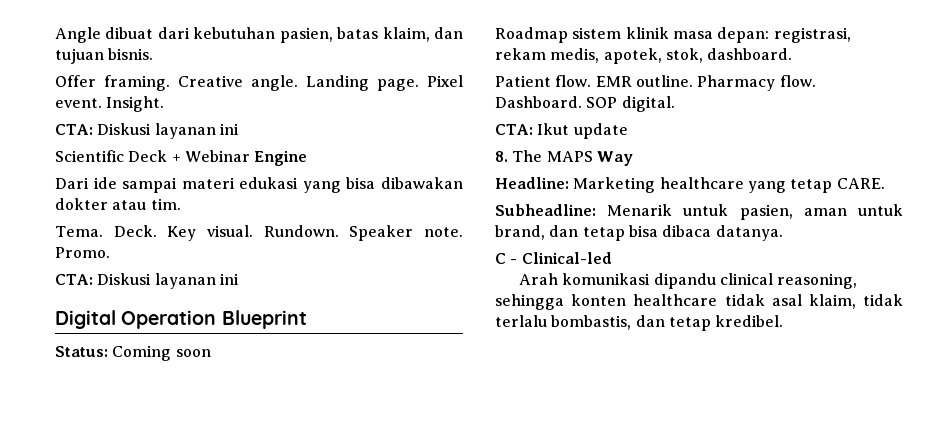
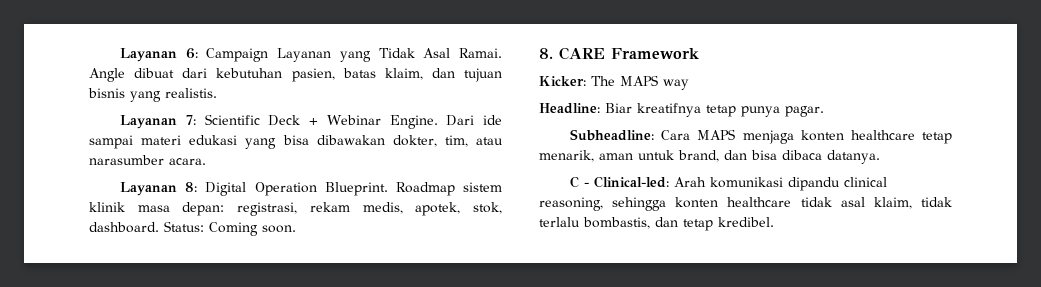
+ Layanan 6: Campaign Layanan yang Tidak Asal Ramai.
- Angle dibuat dari kebutuhan pasien, batas klaim, dan tujuan bisnis.
- Offer framing. Creative angle. Landing page. Pixel event. Insight.
- CTA: Diskusi layanan ini
- Scientific Deck + Webinar Engine
- Dari ide sampai materi edukasi yang bisa dibawakan dokter atau tim.
- Tema. Deck. Key visual. Rundown. Speaker note. Promo.
- CTA: Diskusi layanan ini
- Digital Operation Blueprint
- Status: Coming soon
- Roadmap sistem klinik masa depan: registrasi, rekam medis, apotek, stok, dashboard.
- Patient flow. EMR outline. Pharmacy flow. Dashboard. SOP digital.
- CTA: Ikut update
- 8. The MAPS Way
+ Angle dibuat dari kebutuhan pasien, batas klaim, dan tujuan bisnis yang realistis.
+ Layanan 7: Scientific Deck + Webinar Engine. Dari ide sampai materi edukasi yang bisa dibawakan dokter, tim, atau narasumber acara.
+ Layanan 8: Digital Operation Blueprint. Roadmap sistem klinik masa depan: registrasi, rekam medis, apotek, stok, dashboard. Status: Coming soon.
+ 8. CARE Framework
+ Kicker: The MAPS way
- Headline: Marketing healthcare yang tetap CARE.
- Subheadline: Menarik untuk pasien, aman untuk brand, dan tetap bisa dibaca datanya.
+ Headline: Biar kreatifnya tetap punya pagar.
+ Subheadline: Cara MAPS menjaga konten healthcare tetap menarik, aman untuk brand, dan bisa dibaca datanya.
- C - Clinical-led
- Arah komunikasi dipandu clinical reasoning, sehingga konten healthcare tidak asal klaim, tidak terlalu bombastis, dan tetap kredibel.
+ C - Clinical-led: Arah komunikasi dipandu clinical reasoning, sehingga konten healthcare tidak asal klaim, tidak terlalu bombastis, dan tetap kredibel.

